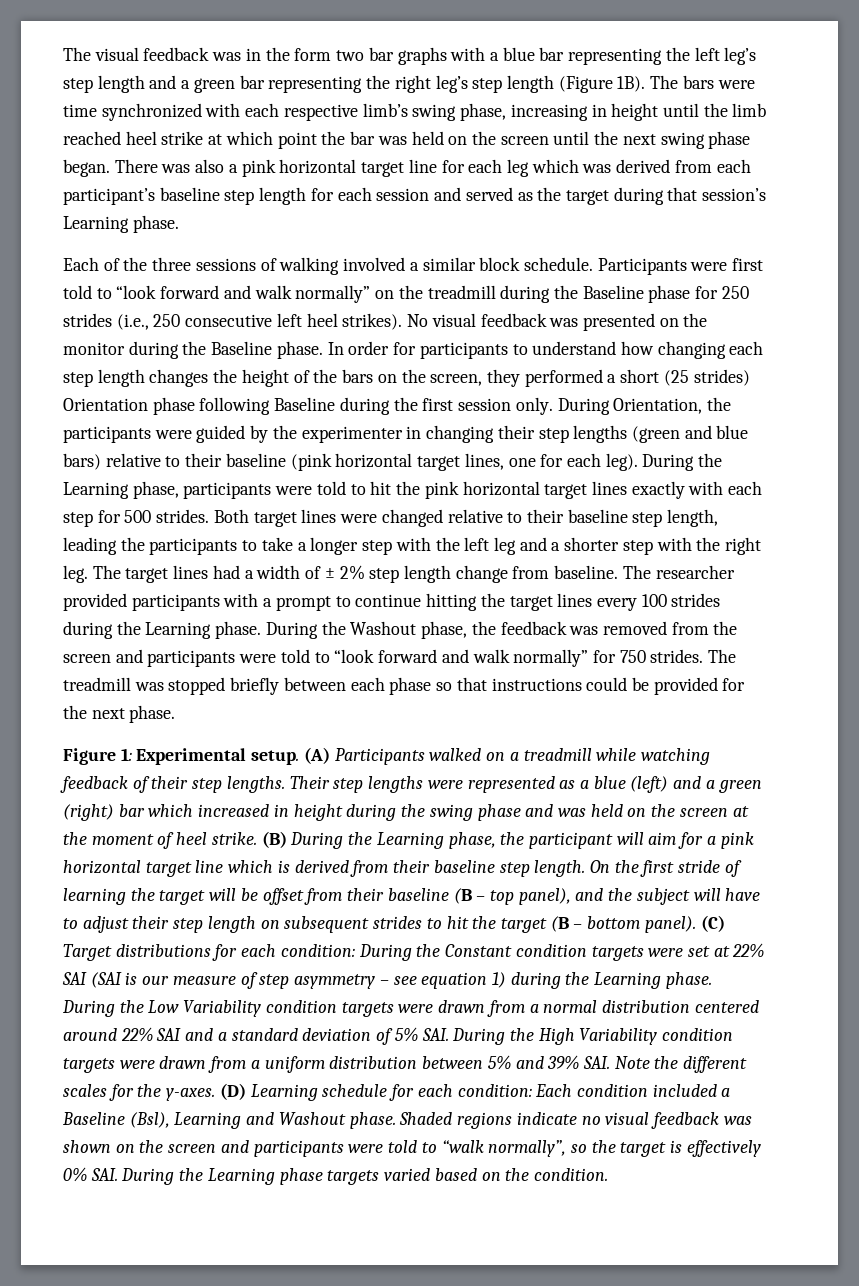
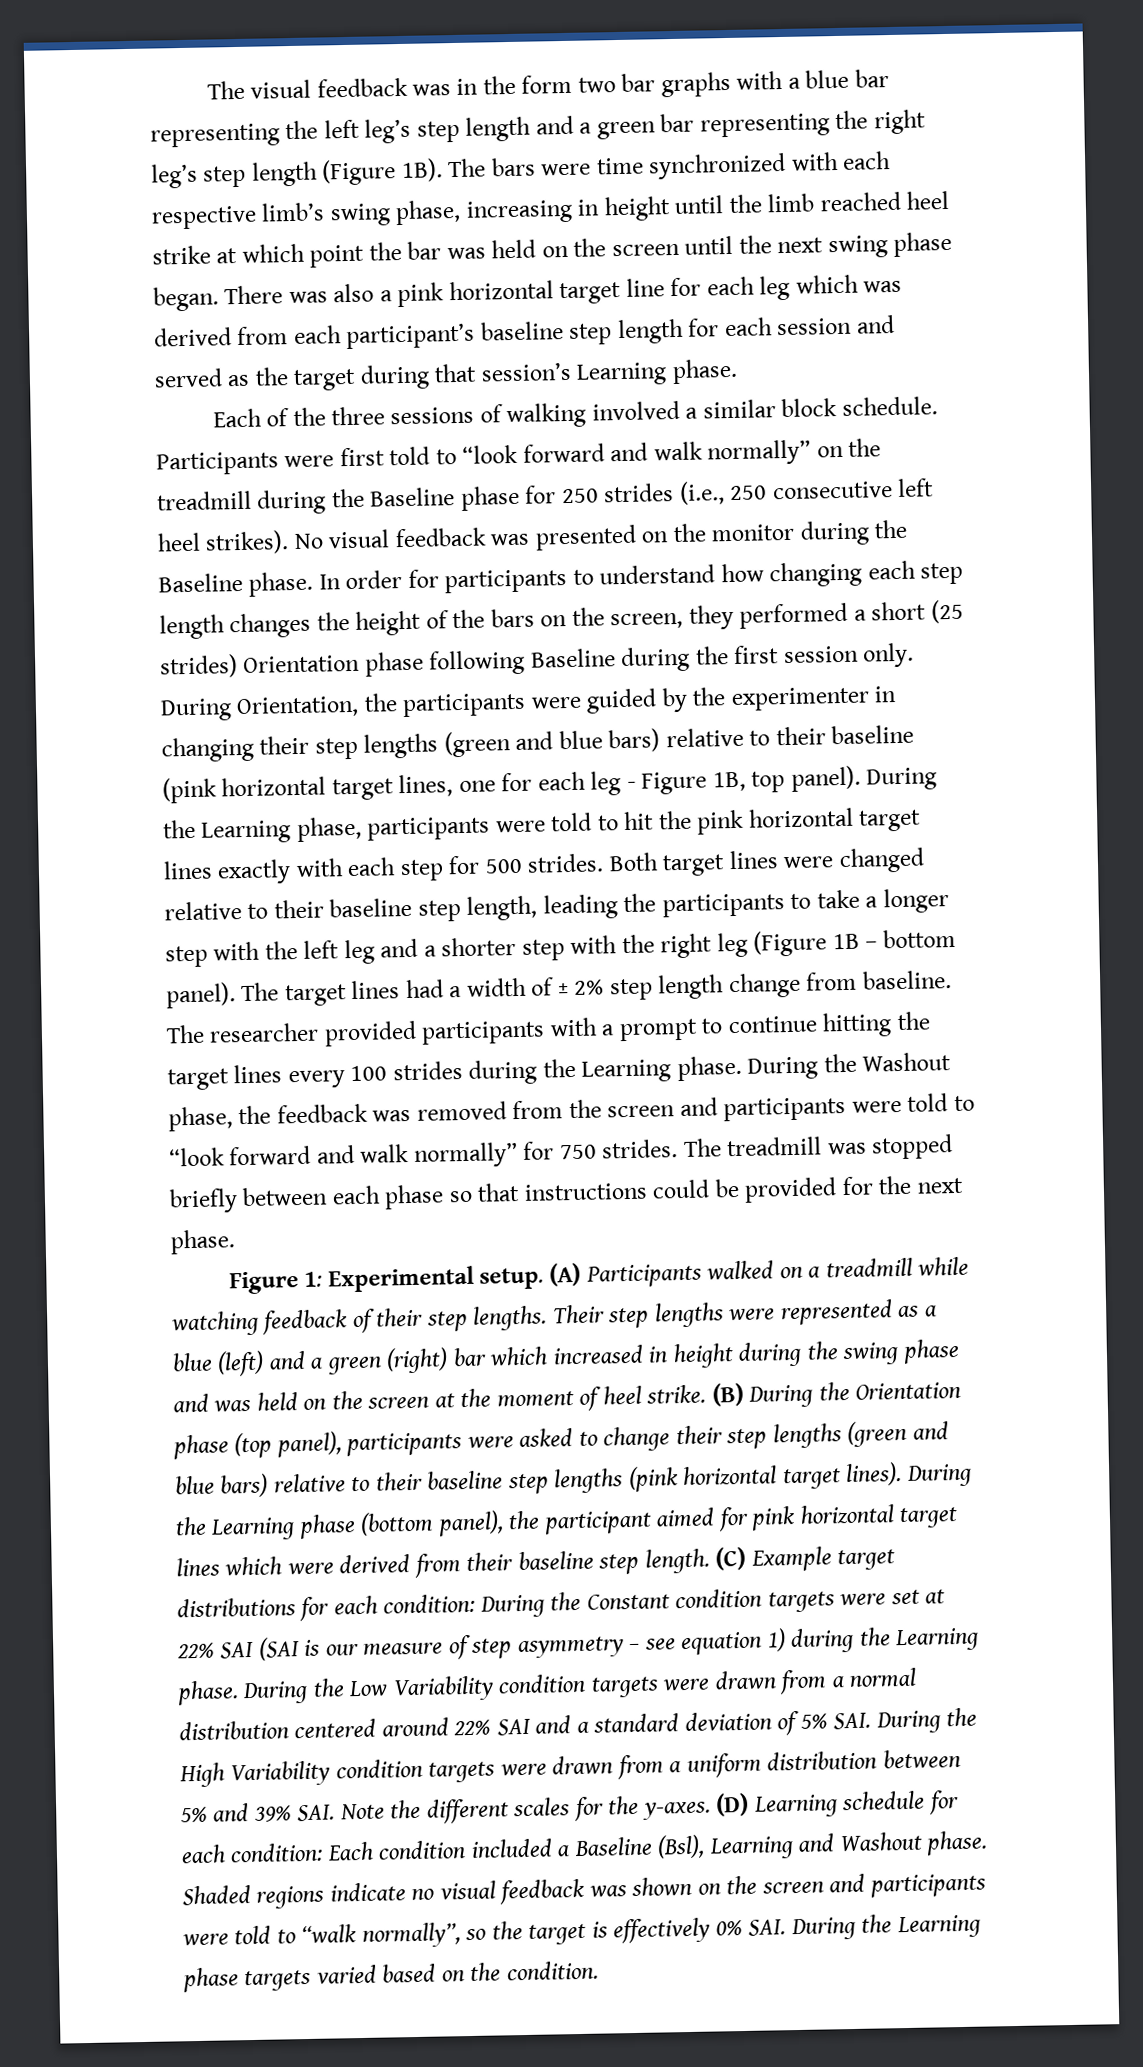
- During Orientation, the participants were guided by the experimenter in changing their step lengths (green and blue bars) relative to their baseline (pink horizontal target lines, one for each leg).
+ During Orientation, the participants were guided by the experimenter in changing their step lengths (green and blue bars) relative to their baseline (pink horizontal target lines, one for each leg - Figure 1B, top panel).
- Both target lines were changed relative to their baseline step length, leading the participants to take a longer step with the left leg and a shorter step with the right leg.
+ Both target lines were changed relative to their baseline step length, leading the participants to take a longer step with the left leg and a shorter step with the right leg (Figure 1B – bottom panel).
- (B) During the Learning phase, the participant will aim for a pink horizontal target line which is derived from their baseline step length.
+ (B) During the Orientation phase (top panel), participants were asked to change their step lengths (green and blue bars) relative to their baseline step lengths (pink horizontal target lines). During the Learning phase (bottom panel), the participant aimed for pink horizontal target lines which were derived from their baseline step length.
- On the first stride of learning the target will be offset from their baseline (B – top panel), and the subject will have to adjust their step length on subsequent strides to hit the target (B – bottom panel). (C) Target distributions for each condition: During the Constant condition targets were set at 22% SAI (SAI is our measure of step asymmetry – see equation 1) during the Learning phase.
+ (C) Example target distributions for each condition: During the Constant condition targets were set at 22% SAI (SAI is our measure of step asymmetry – see equation 1) during the Learning phase.

